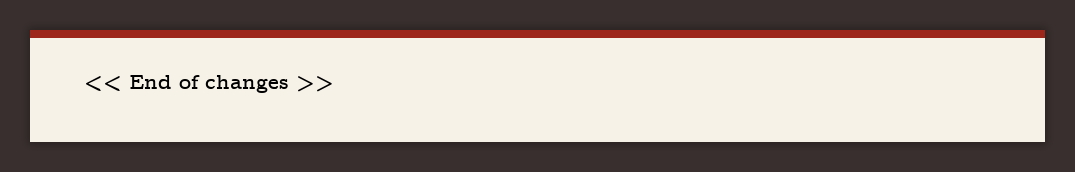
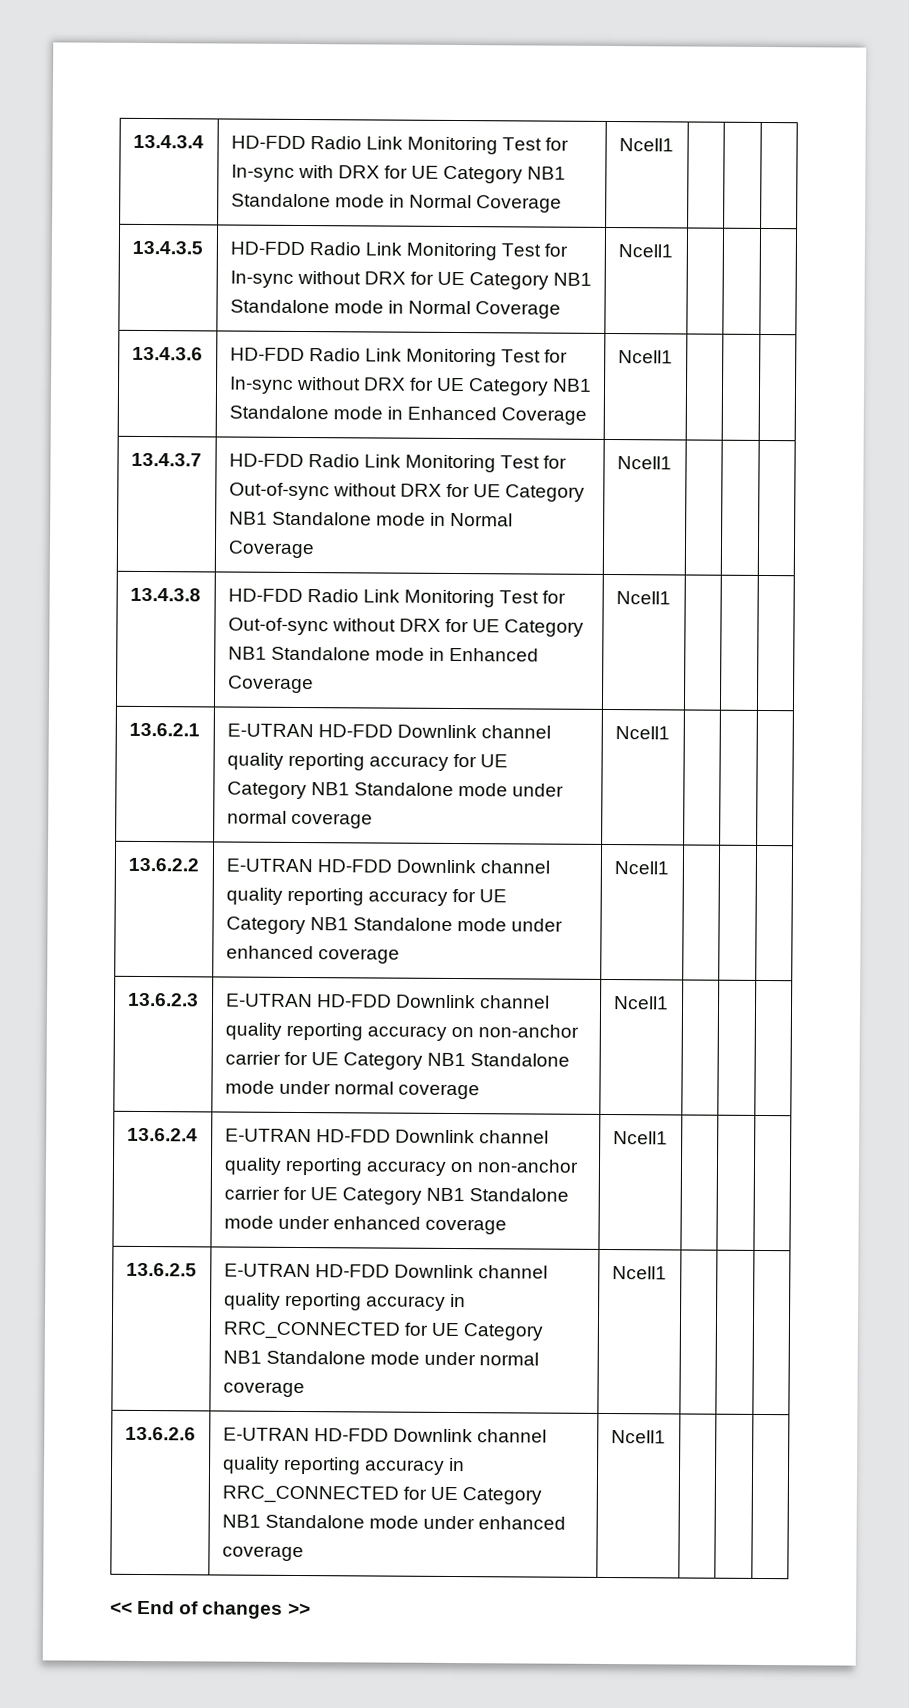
+ 13.4.3.4 | HD-FDD Radio Link Monitoring Test for In-sync with DRX for UE Category NB1 Standalone mode in Normal Coverage | Ncell1 | | |
+ 13.4.3.5 | HD-FDD Radio Link Monitoring Test for In-sync without DRX for UE Category NB1 Standalone mode in Normal Coverage | Ncell1 | | |
+ 13.4.3.6 | HD-FDD Radio Link Monitoring Test for In-sync without DRX for UE Category NB1 Standalone mode in Enhanced Coverage | Ncell1 | | |
+ 13.4.3.7 | HD-FDD Radio Link Monitoring Test for Out-of-sync without DRX for UE Category NB1 Standalone mode in Normal Coverage | Ncell1 | | |
+ 13.4.3.8 | HD-FDD Radio Link Monitoring Test for Out-of-sync without DRX for UE Category NB1 Standalone mode in Enhanced Coverage | Ncell1 | | |
+ 13.6.2.1 | E-UTRAN HD-FDD Downlink channel quality reporting accuracy for UE Category NB1 Standalone mode under normal coverage | Ncell1 | | |
+ 13.6.2.2 | E-UTRAN HD-FDD Downlink channel quality reporting accuracy for UE Category NB1 Standalone mode under enhanced coverage | Ncell1 | | |
+ 13.6.2.3 | E-UTRAN HD-FDD Downlink channel quality reporting accuracy on non-anchor carrier for UE Category NB1 Standalone mode under normal coverage | Ncell1 | | |
+ 13.6.2.4 | E-UTRAN HD-FDD Downlink channel quality reporting accuracy on non-anchor carrier for UE Category NB1 Standalone mode under enhanced coverage | Ncell1 | | |
+ 13.6.2.5 | E-UTRAN HD-FDD Downlink channel quality reporting accuracy in RRC_CONNECTED for UE Category NB1 Standalone mode under normal coverage | Ncell1 | | |
+ 13.6.2.6 | E-UTRAN HD-FDD Downlink channel quality reporting accuracy in RRC_CONNECTED for UE Category NB1 Standalone mode under enhanced coverage | Ncell1 | | |

